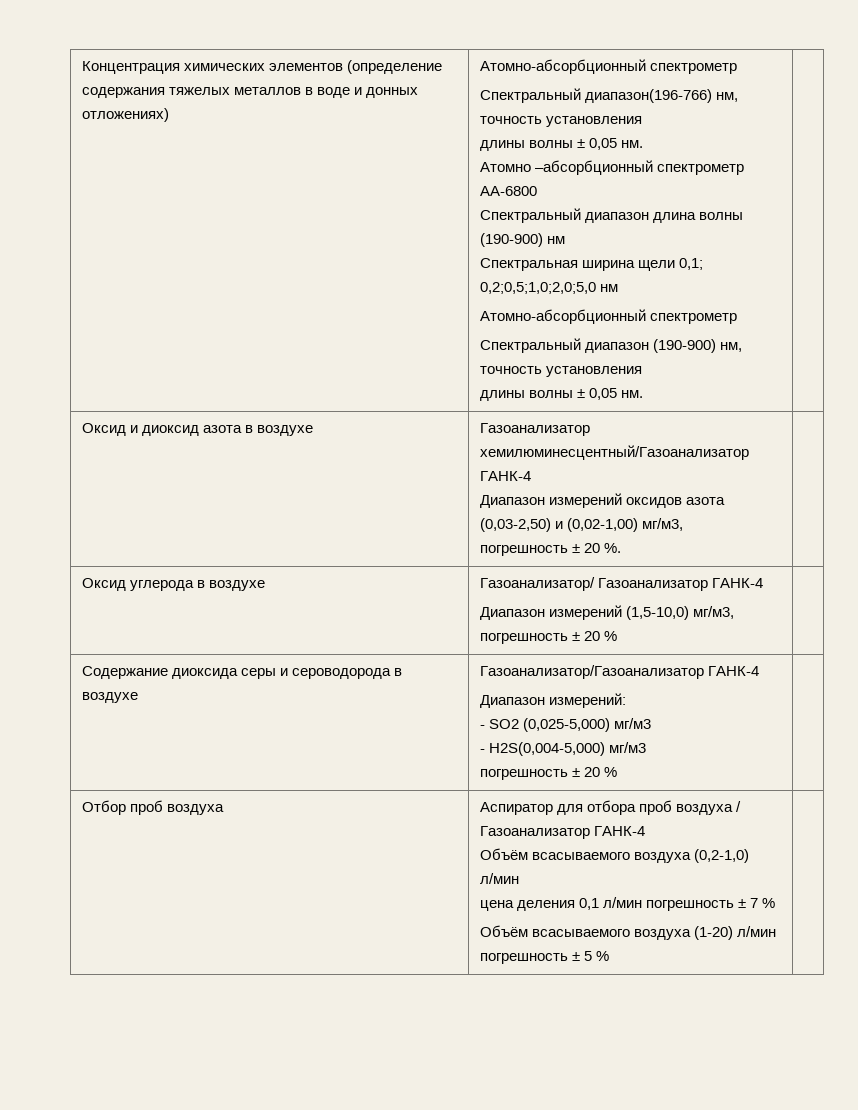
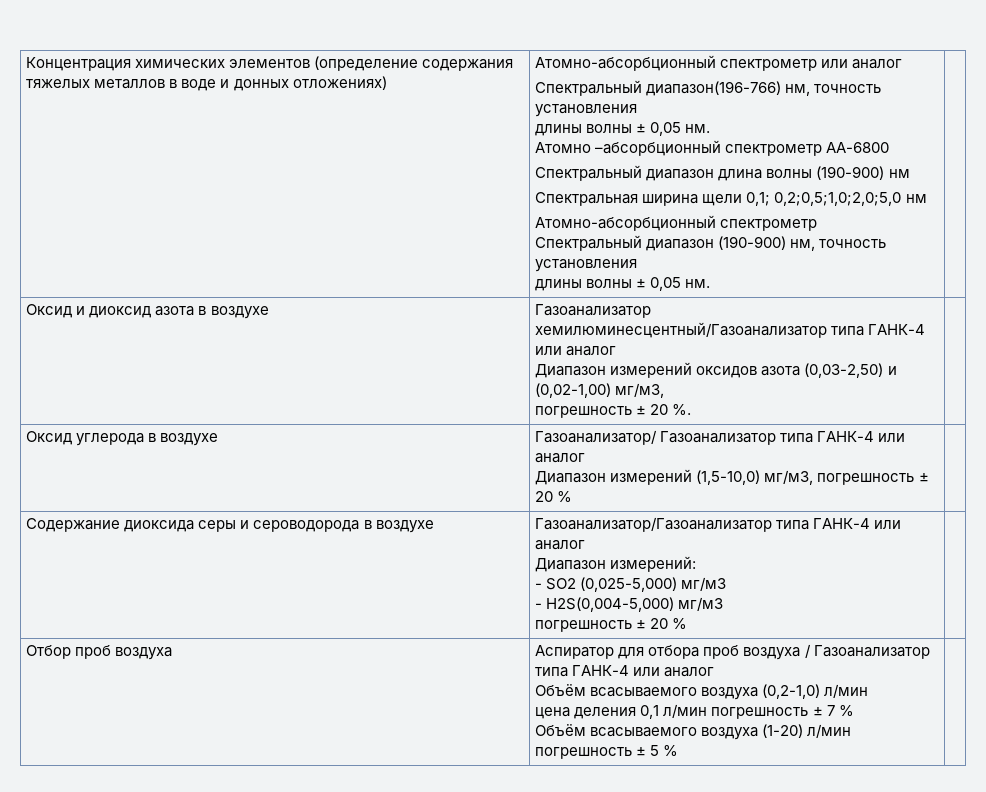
- Концентрация химических элементов (определение содержания тяжелых металлов в воде и донных отложениях) | Атомно-абсорбционный спектрометр
+ Концентрация химических элементов (определение содержания тяжелых металлов в воде и донных отложениях) | Атомно-абсорбционный спектрометр или аналог
- Оксид и диоксид азота в воздухе | Газоанализатор хемилюминесцентный/Газоанализатор ГАНК-4
+ Оксид и диоксид азота в воздухе | Газоанализатор хемилюминесцентный/Газоанализатор типа ГАНК-4 или аналог
- Оксид углерода в воздухе | Газоанализатор/ Газоанализатор ГАНК-4
+ Оксид углерода в воздухе | Газоанализатор/ Газоанализатор типа ГАНК-4 или аналог
- Содержание диоксида серы и сероводорода в воздухе | Газоанализатор/Газоанализатор ГАНК-4
+ Содержание диоксида серы и сероводорода в воздухе | Газоанализатор/Газоанализатор типа ГАНК-4 или аналог
- Отбор проб воздуха | Аспиратор для отбора проб воздуха / Газоанализатор ГАНК-4
+ Отбор проб воздуха | Аспиратор для отбора проб воздуха / Газоанализатор типа ГАНК-4 или аналог

